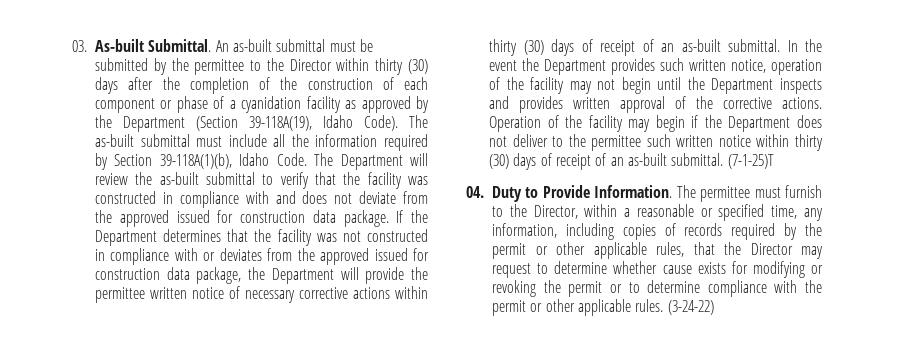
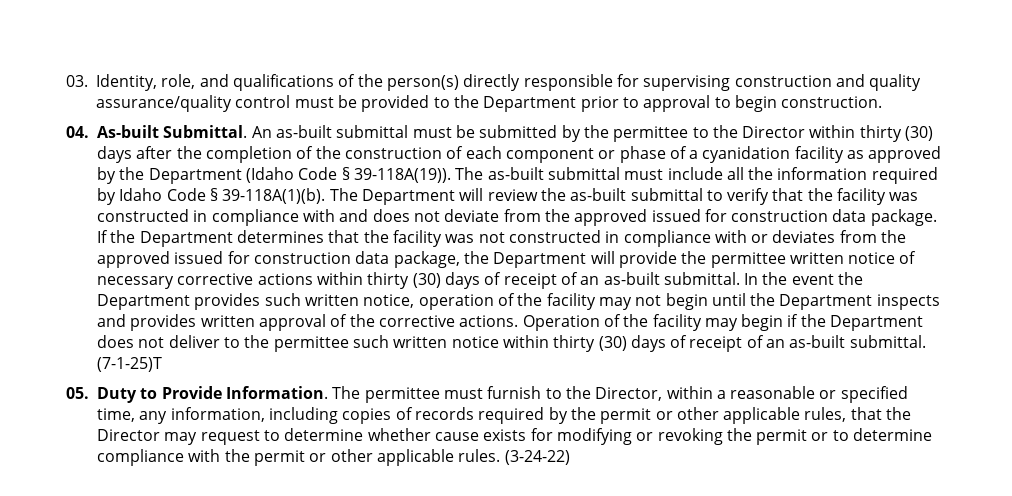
- 03. As-built Submittal.
+ 03. Identity, role, and qualifications of the person(s) directly responsible for supervising construction and quality assurance/quality control must be provided to the Department prior to approval to begin construction.
+ 04. As-built Submittal.
- An as-built submittal must be submitted by the permittee to the Director within thirty (30) days after the completion of the construction of each component or phase of a cyanidation facility as approved by the Department (Section 39-118A(19), Idaho Code).
+ An as-built submittal must be submitted by the permittee to the Director within thirty (30) days after the completion of the construction of each component or phase of a cyanidation facility as approved by the Department (Idaho Code § 39-118A(19)).
- The as-built submittal must include all the information required by Section 39-118A(1)(b), Idaho Code.
+ The as-built submittal must include all the information required by Idaho Code § 39-118A(1)(b).
- 04. Duty to Provide Information.
+ 05. Duty to Provide Information.

